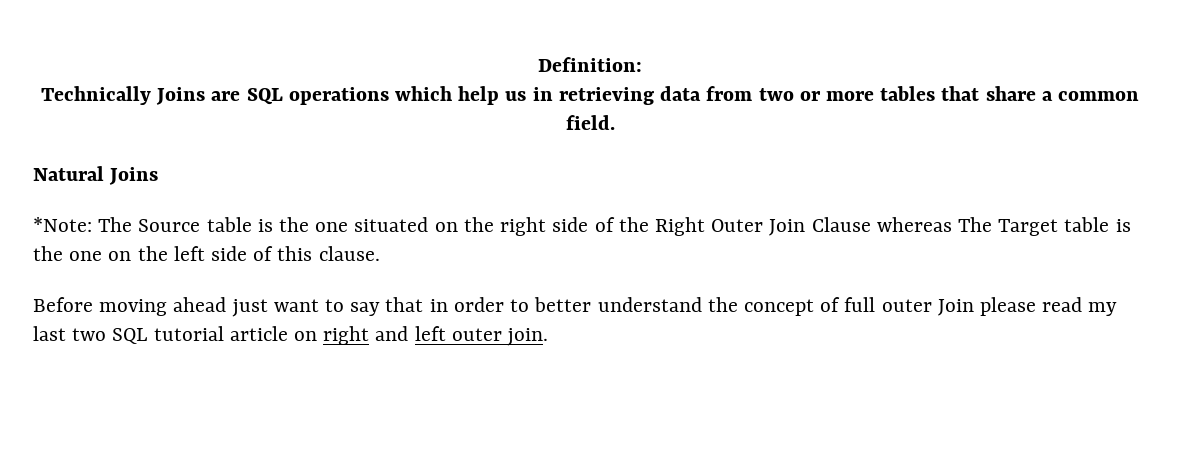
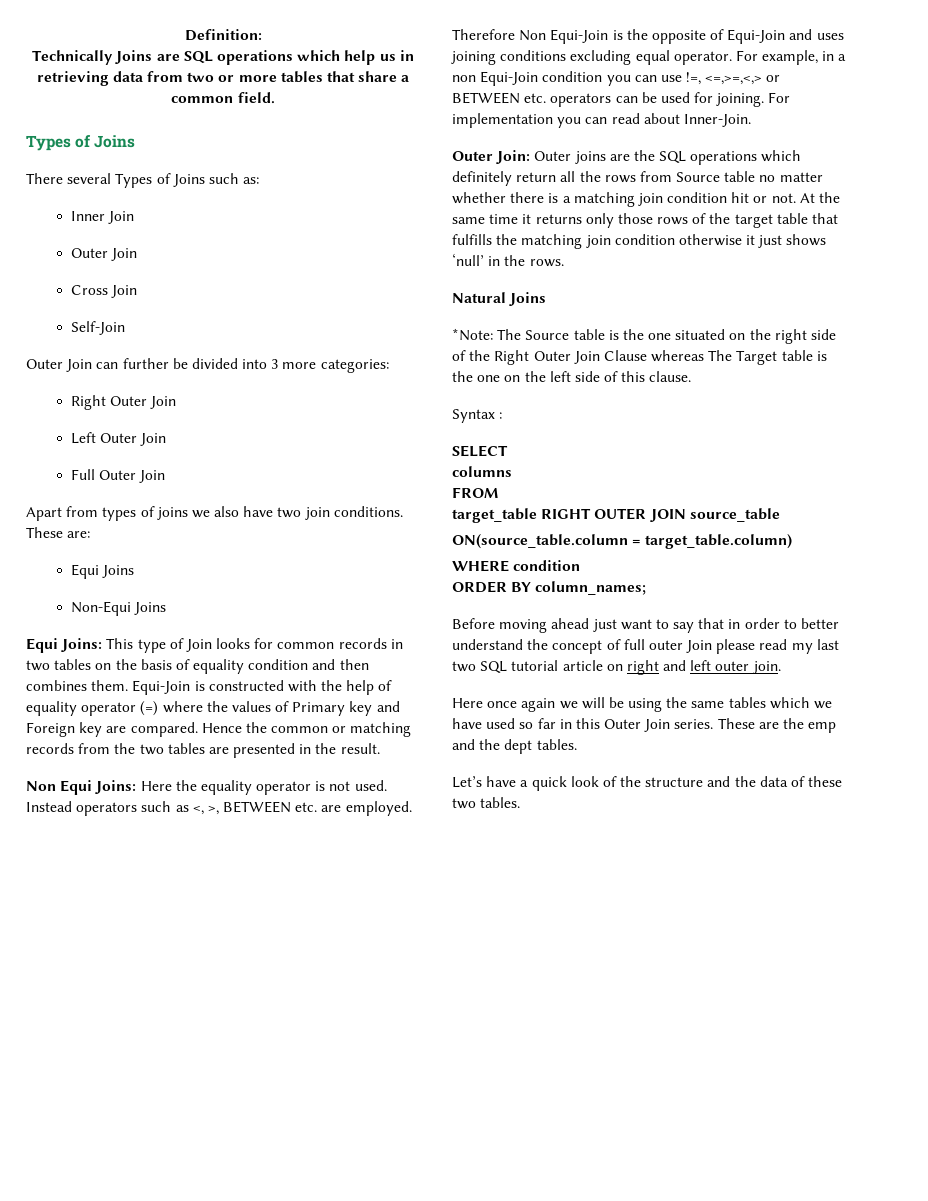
  Technically Joins are SQL operations which help us in retrieving data from two or more tables that share a common field.
+ Types of Joins
+ There several Types of Joins such as:
+ Inner Join
+ Outer Join
+ Cross Join
+ Self-Join
+ Outer Join can further be divided into 3 more categories:
+ Right Outer Join
+ Left Outer Join
+ Full Outer Join
+ Apart from types of joins we also have two join conditions. These are:
+ Equi Joins
+ Non-Equi Joins
+ Equi Joins: This type of Join looks for common records in two tables on the basis of equality condition and then combines them. Equi-Join is constructed with the help of equality operator (=) where the values of Primary key and Foreign key are compared. Hence the common or matching records from the two tables are presented in the result.
+ Non Equi Joins: Here the equality operator is not used. Instead operators such as <, >, BETWEEN etc. are employed. Therefore Non Equi-Join is the opposite of Equi-Join and uses joining conditions excluding equal operator. For example, in a non Equi-Join condition you can use !=, <=,>=,<,> or BETWEEN etc. operators can be used for joining. For implementation you can read about Inner-Join.
+ Outer Join: Outer joins are the SQL operations which definitely return all the rows from Source table no matter whether there is a matching join condition hit or not. At the same time it returns only those rows of the target table that fulfills the matching join condition otherwise it just shows ‘null’ in the rows.
+ Syntax :
+ SELECT
+ columns
+ FROM
+ target_table RIGHT OUTER JOIN source_table
+ ON(source_table.column = target_table.column)
+ WHERE condition
+ ORDER BY column_names;
+ Here once again we will be using the same tables which we have used so far in this Outer Join series. These are the emp and the dept tables.
+ Let’s have a quick look of the structure and the data of these two tables.

